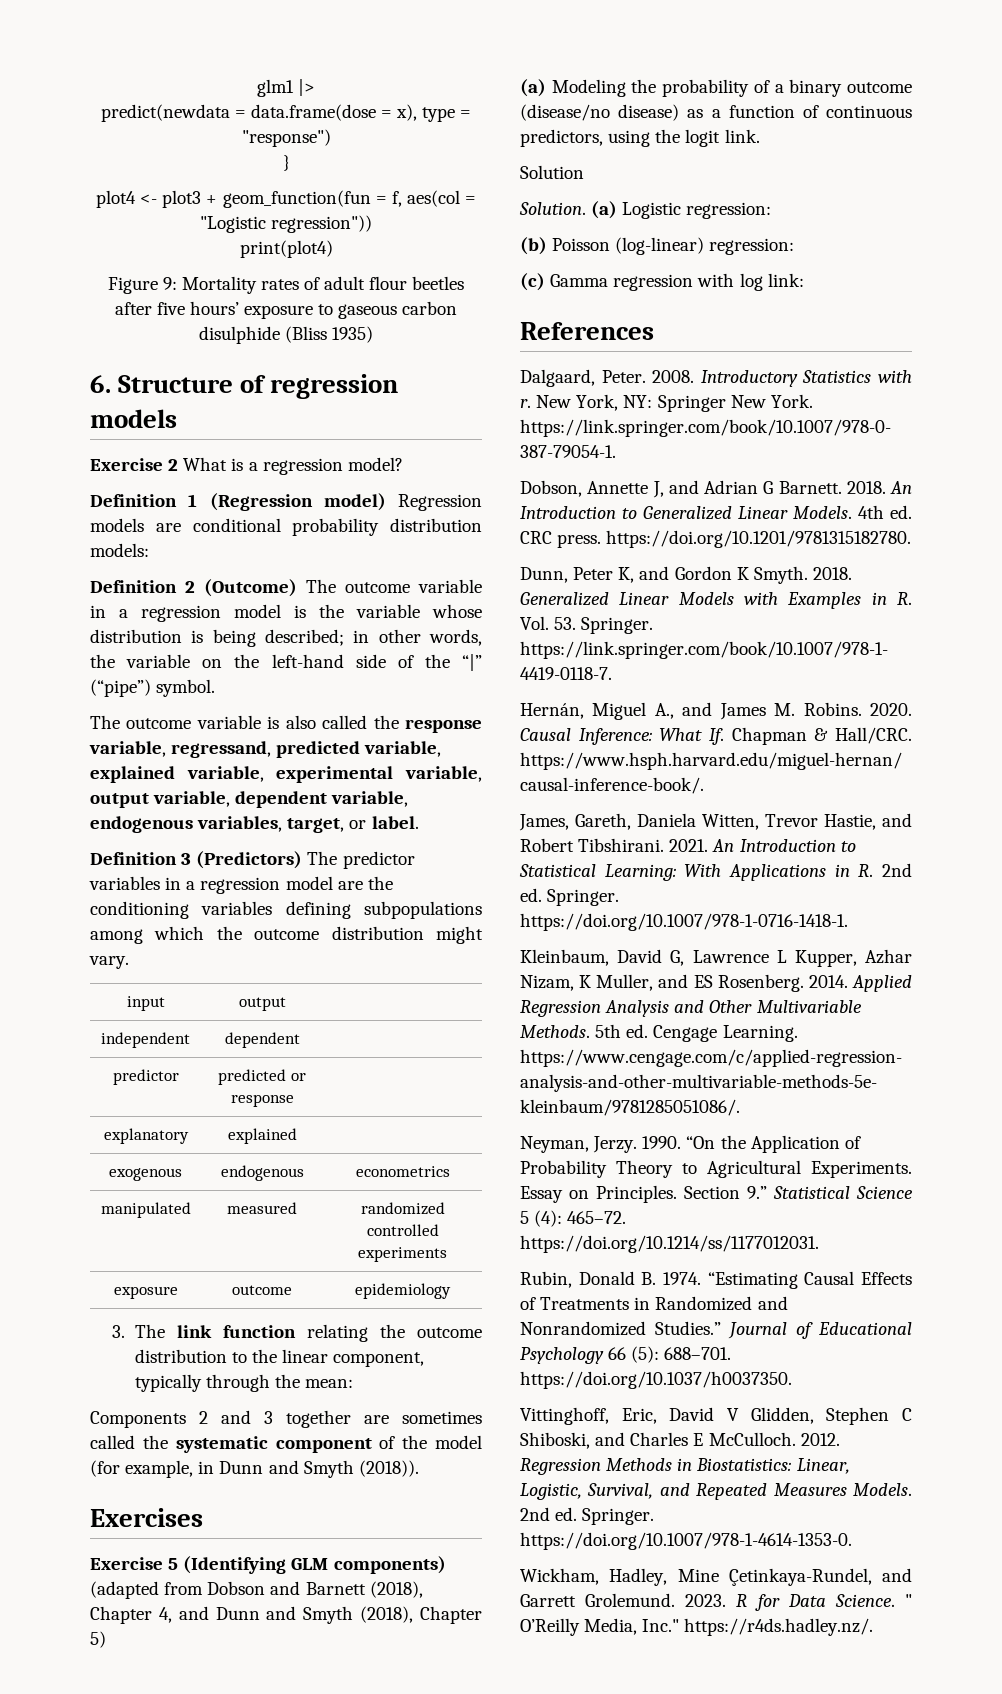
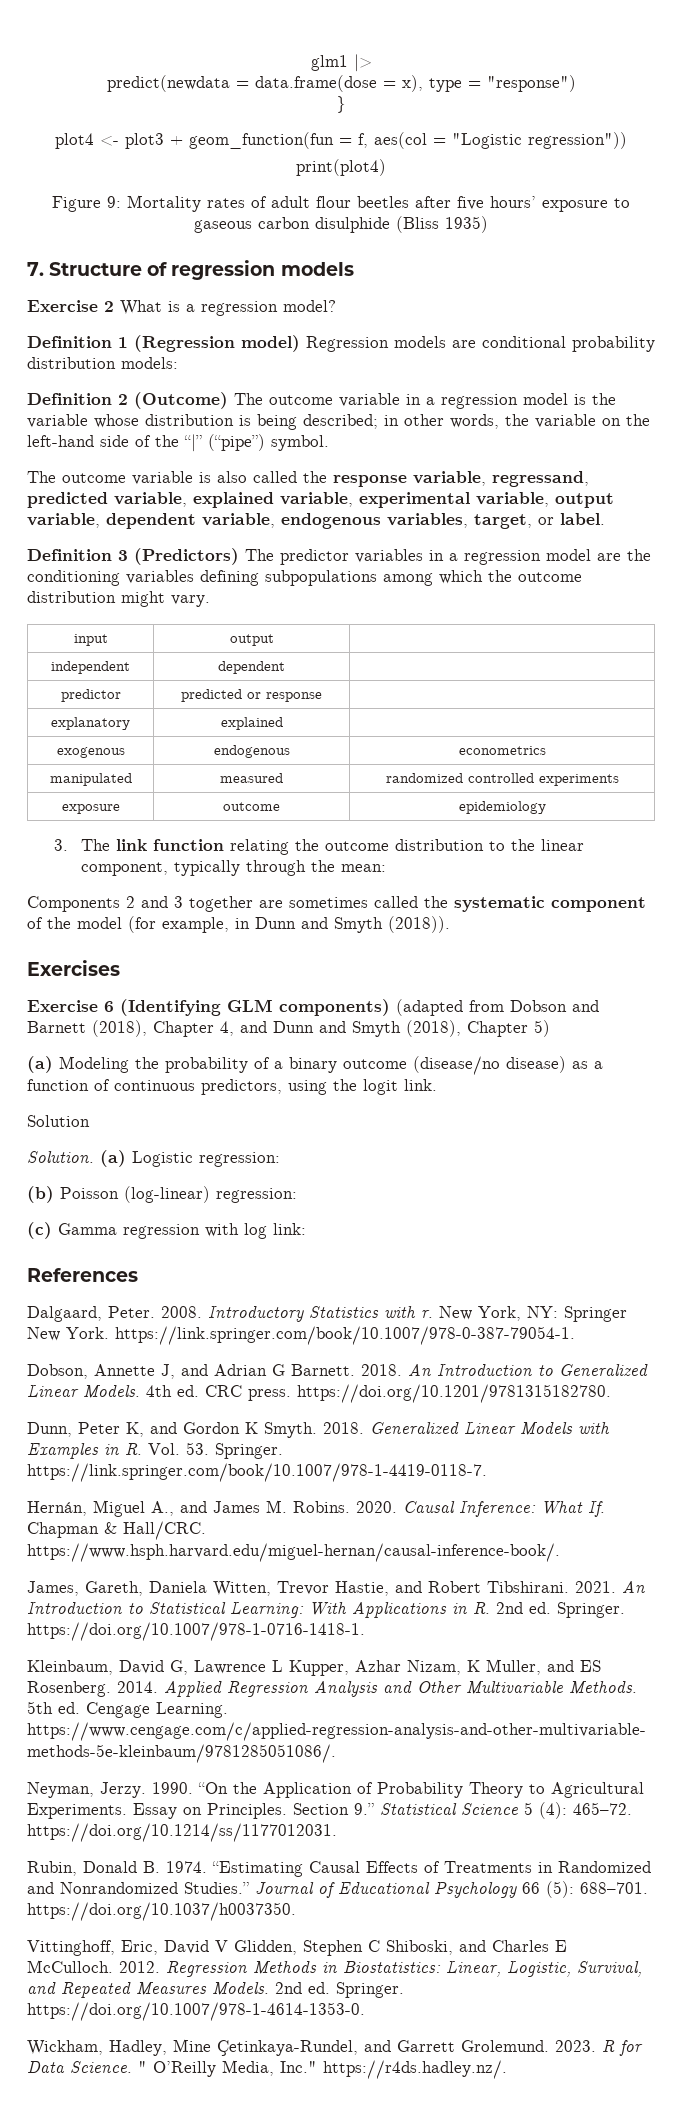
- 6. Structure of regression models
+ 7. Structure of regression models
- Exercise 5 (Identifying GLM components) (adapted from Dobson and Barnett (2018), Chapter 4, and Dunn and Smyth (2018), Chapter 5)
+ Exercise 6 (Identifying GLM components) (adapted from Dobson and Barnett (2018), Chapter 4, and Dunn and Smyth (2018), Chapter 5)

